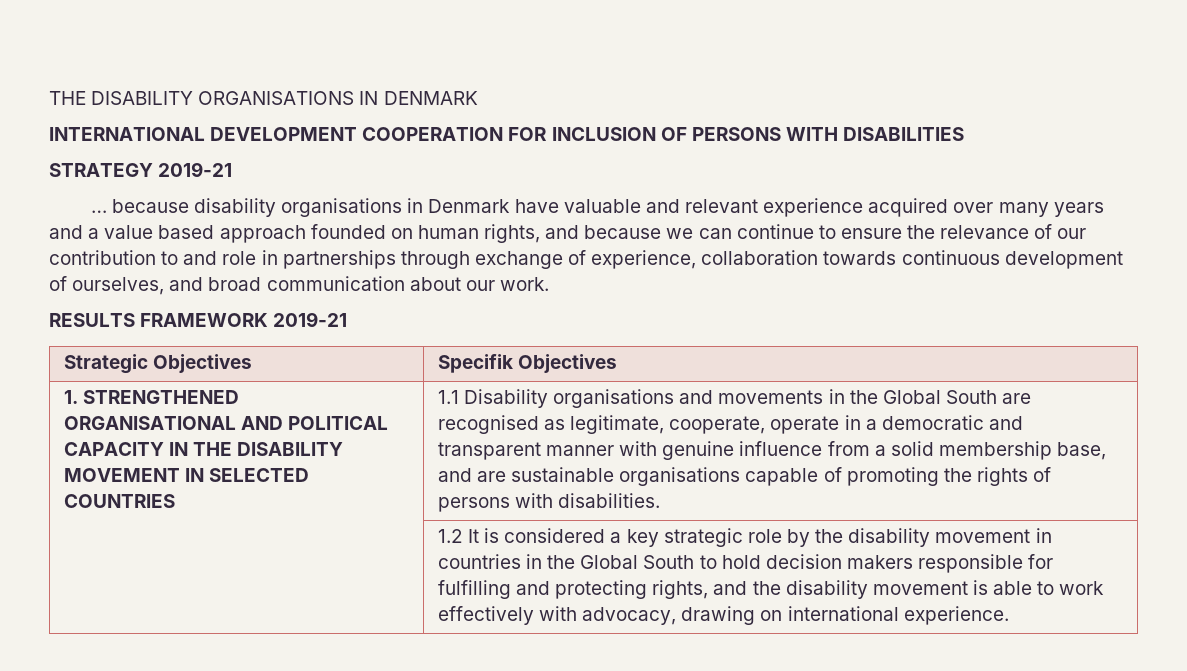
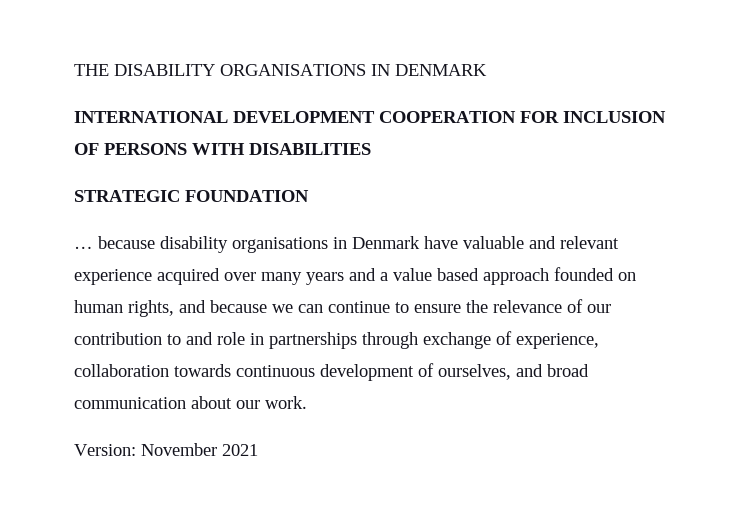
- STRATEGY 2019-21
+ STRATEGIC FOUNDATION
- RESULTS FRAMEWORK 2019-21
- Strategic Objectives | Specifik Objectives
- 1. STRENGTHENED ORGANISATIONAL AND POLITICAL CAPACITY IN THE DISABILITY MOVEMENT IN SELECTED COUNTRIES | 1.1 Disability organisations and movements in the Global South are recognised as legitimate, cooperate, operate in a democratic and transparent manner with genuine influence from a solid membership base, and are sustainable organisations capable of promoting the rights of persons with disabilities.
- | 1.2 It is considered a key strategic role by the disability movement in countries in the Global South to hold decision makers responsible for fulfilling and protecting rights, and the disability movement is able to work effectively with advocacy, drawing on international experience.
+ Version: November 2021

